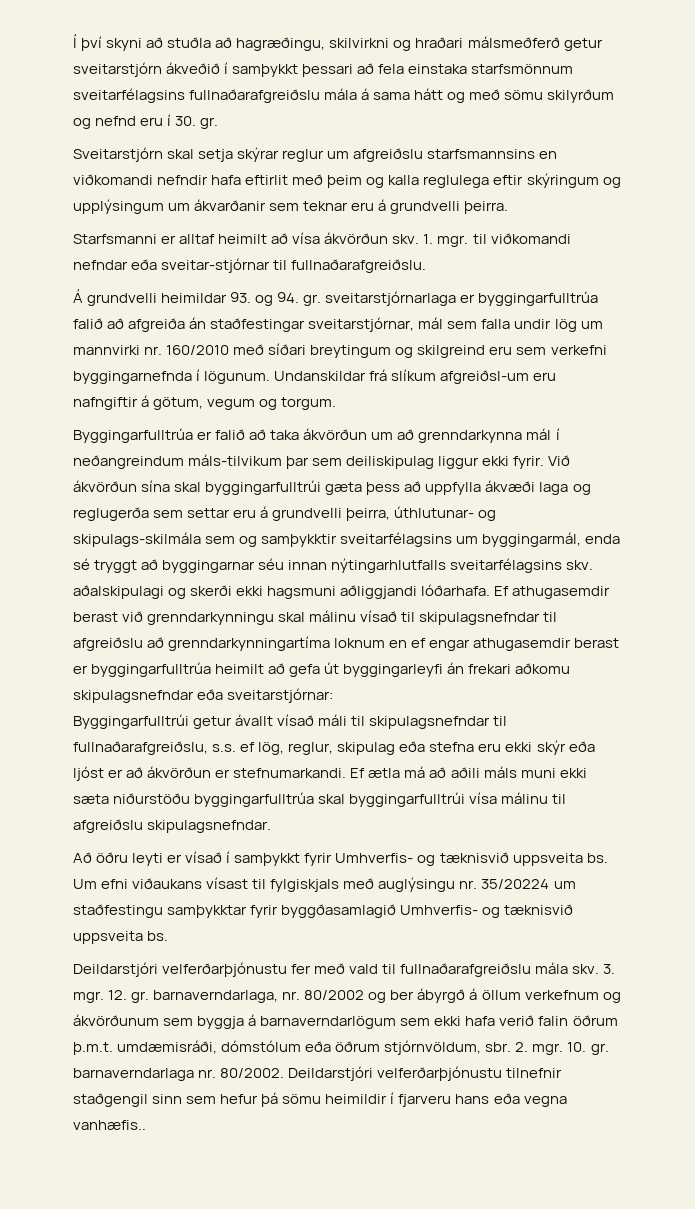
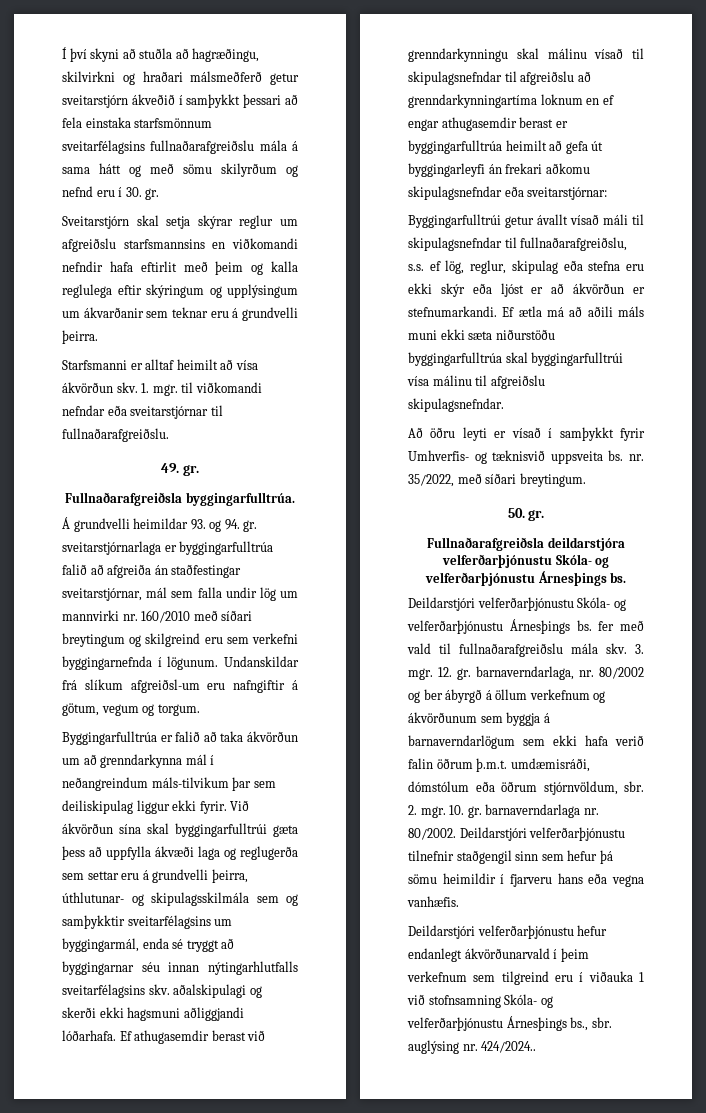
- 1. mgr. til viðkomandi nefndar eða sveitar-stjórnar til fullnaðarafgreiðslu.
+ 1. mgr. til viðkomandi nefndar eða sveitarstjórnar til fullnaðarafgreiðslu.
+ 49. gr.
+ Fullnaðarafgreiðsla byggingarfulltrúa.
- Við ákvörðun sína skal byggingarfulltrúi gæta þess að uppfylla ákvæði laga og reglugerða sem settar eru á grundvelli þeirra, úthlutunar- og skipulags-skilmála sem og samþykktir sveitarfélagsins um byggingarmál, enda sé tryggt að byggingarnar séu innan nýtingarhlutfalls sveitarfélagsins skv. aðalskipulagi og skerði ekki hagsmuni aðliggjandi lóðarhafa.
+ Við ákvörðun sína skal byggingarfulltrúi gæta þess að uppfylla ákvæði laga og reglugerða sem settar eru á grundvelli þeirra, úthlutunar- og skipulagsskilmála sem og samþykktir sveitarfélagsins um byggingarmál, enda sé tryggt að byggingarnar séu innan nýtingarhlutfalls sveitarfélagsins skv. aðalskipulagi og skerði ekki hagsmuni aðliggjandi lóðarhafa.
- Að öðru leyti er vísað í samþykkt fyrir Umhverfis- og tæknisvið uppsveita bs. Um efni viðaukans vísast til fylgiskjals með auglýsingu nr. 35/20224 um staðfestingu samþykktar fyrir byggðasamlagið Umhverfis- og tæknisvið uppsveita bs.
- Deildarstjóri velferðarþjónustu fer með vald til fullnaðarafgreiðslu mála skv.
+ Að öðru leyti er vísað í samþykkt fyrir Umhverfis- og tæknisvið uppsveita bs. nr. 35/2022, með síðari breytingum.
+ 50. gr.
+ Fullnaðarafgreiðsla deildarstjóra velferðarþjónustu Skóla- og velferðarþjónustu Árnesþings bs.
+ Deildarstjóri velferðarþjónustu Skóla- og velferðarþjónustu Árnesþings bs. fer með vald til fullnaðarafgreiðslu mála skv.
- Deildarstjóri velferðarþjónustu tilnefnir staðgengil sinn sem hefur þá sömu heimildir í fjarveru hans eða vegna vanhæfis..
+ Deildarstjóri velferðarþjónustu tilnefnir staðgengil sinn sem hefur þá sömu heimildir í fjarveru hans eða vegna vanhæfis.
+ Deildarstjóri velferðarþjónustu hefur endanlegt ákvörðunarvald í þeim verkefnum sem tilgreind eru í viðauka 1 við stofnsamning Skóla- og velferðarþjónustu Árnesþings bs., sbr. auglýsing nr. 424/2024..

